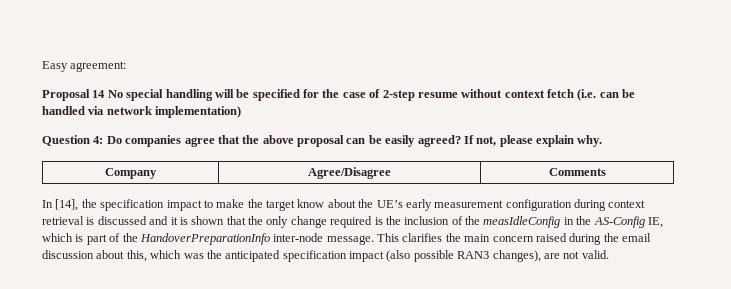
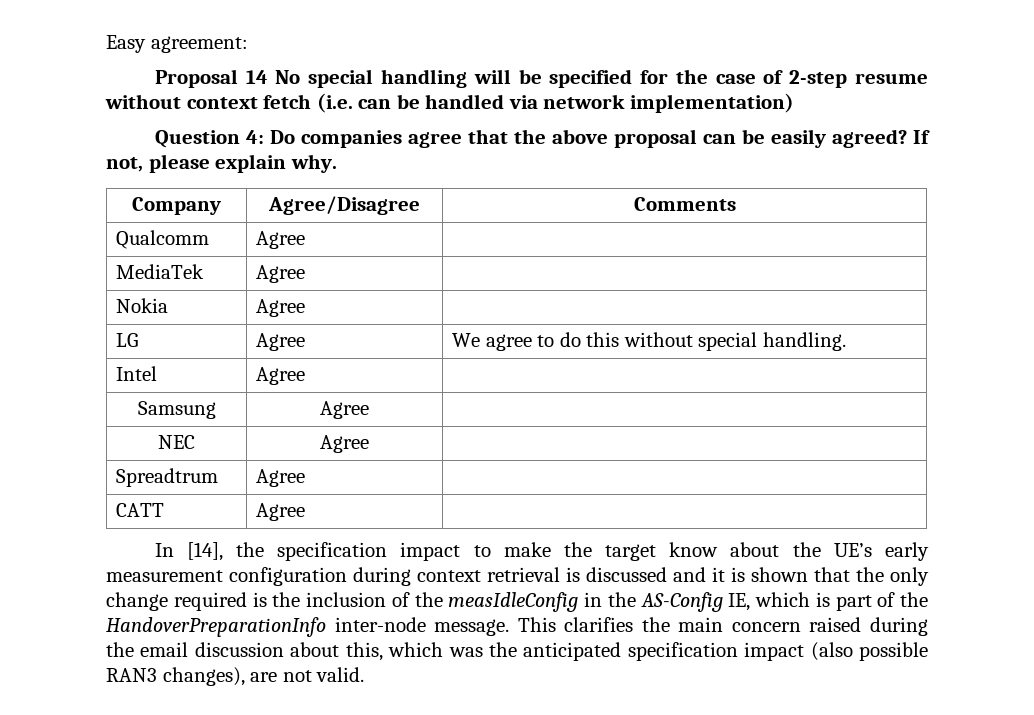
+ Qualcomm | Agree |
+ MediaTek | Agree |
+ Nokia | Agree |
+ LG | Agree | We agree to do this without special handling.
+ Intel | Agree |
+ Samsung | Agree |
+ NEC | Agree |
+ Spreadtrum | Agree |
+ CATT | Agree |

